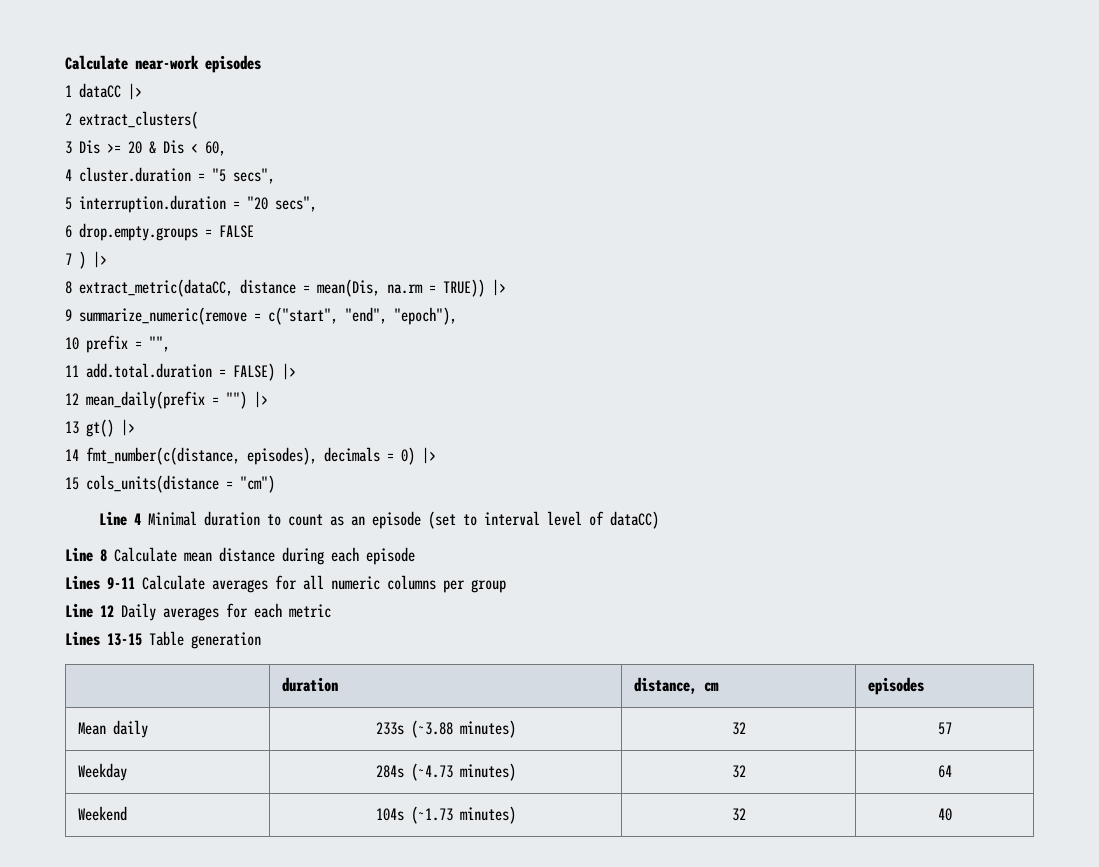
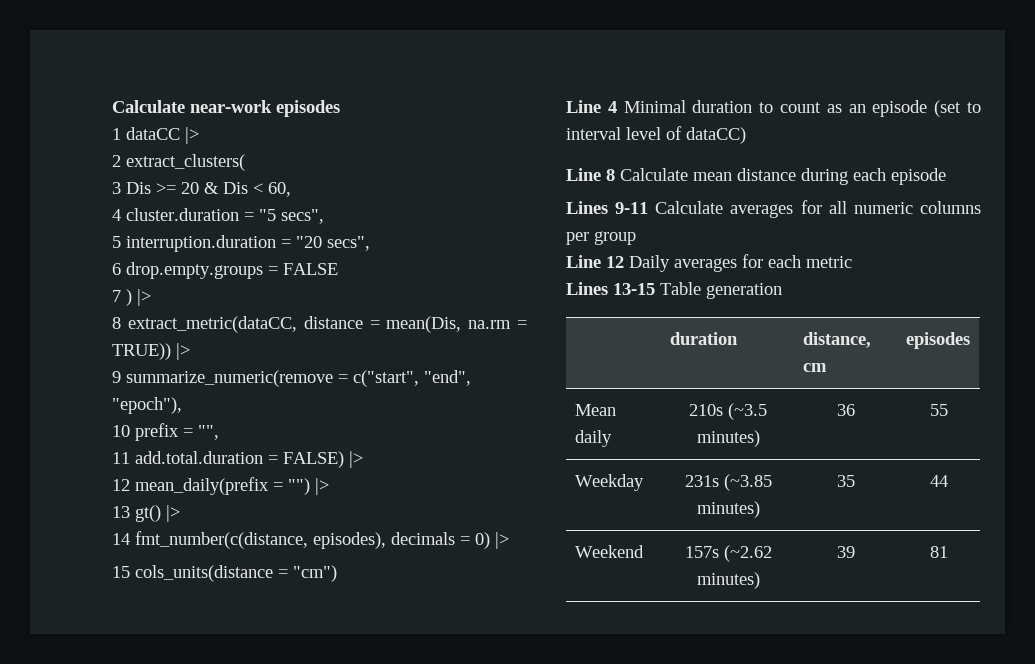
- Mean daily | 233s (~3.88 minutes) | 32 | 57
+ Mean daily | 210s (~3.5 minutes) | 36 | 55
- Weekday | 284s (~4.73 minutes) | 32 | 64
+ Weekday | 231s (~3.85 minutes) | 35 | 44
- Weekend | 104s (~1.73 minutes) | 32 | 40
+ Weekend | 157s (~2.62 minutes) | 39 | 81

